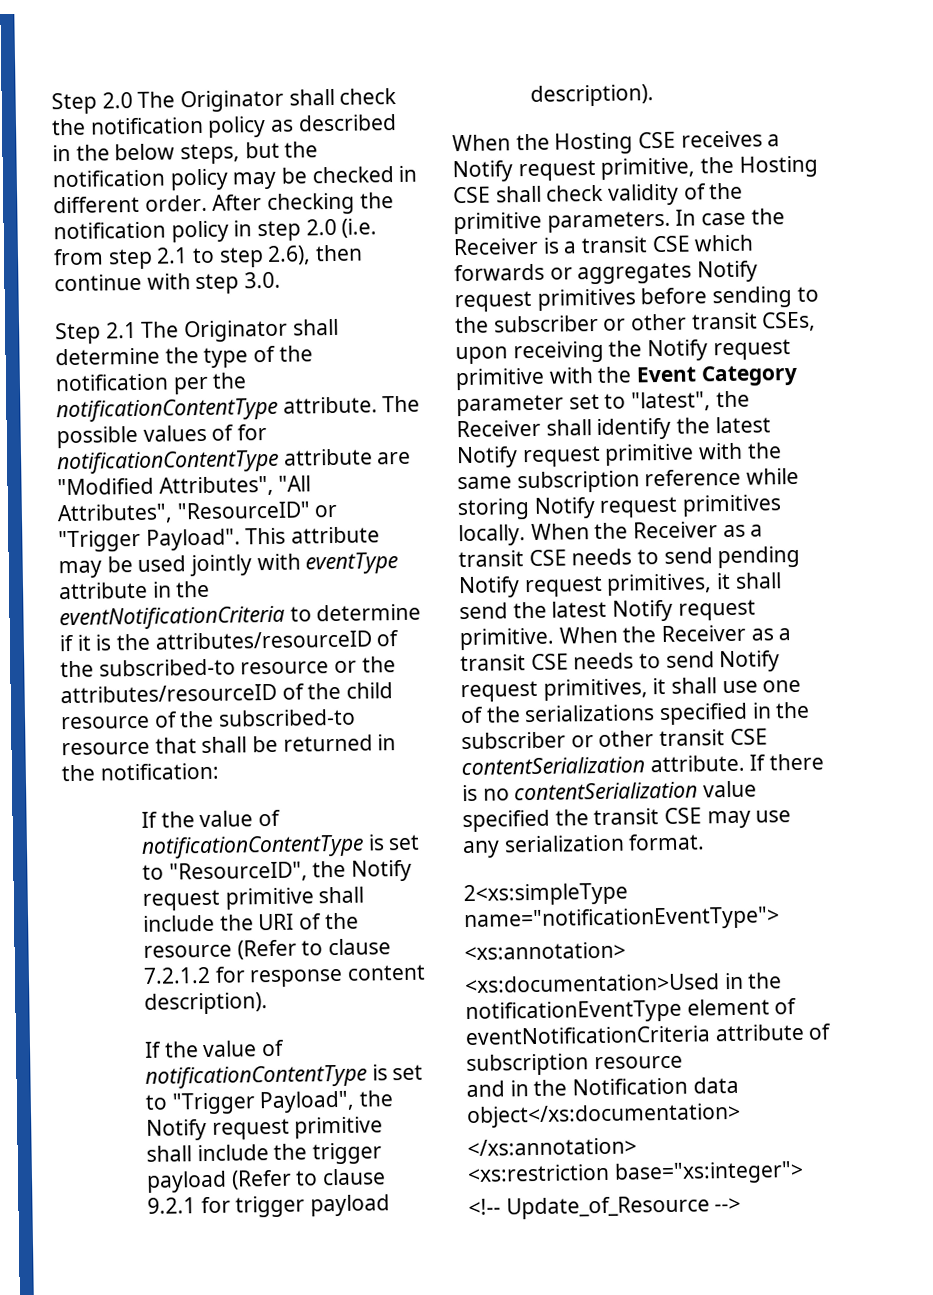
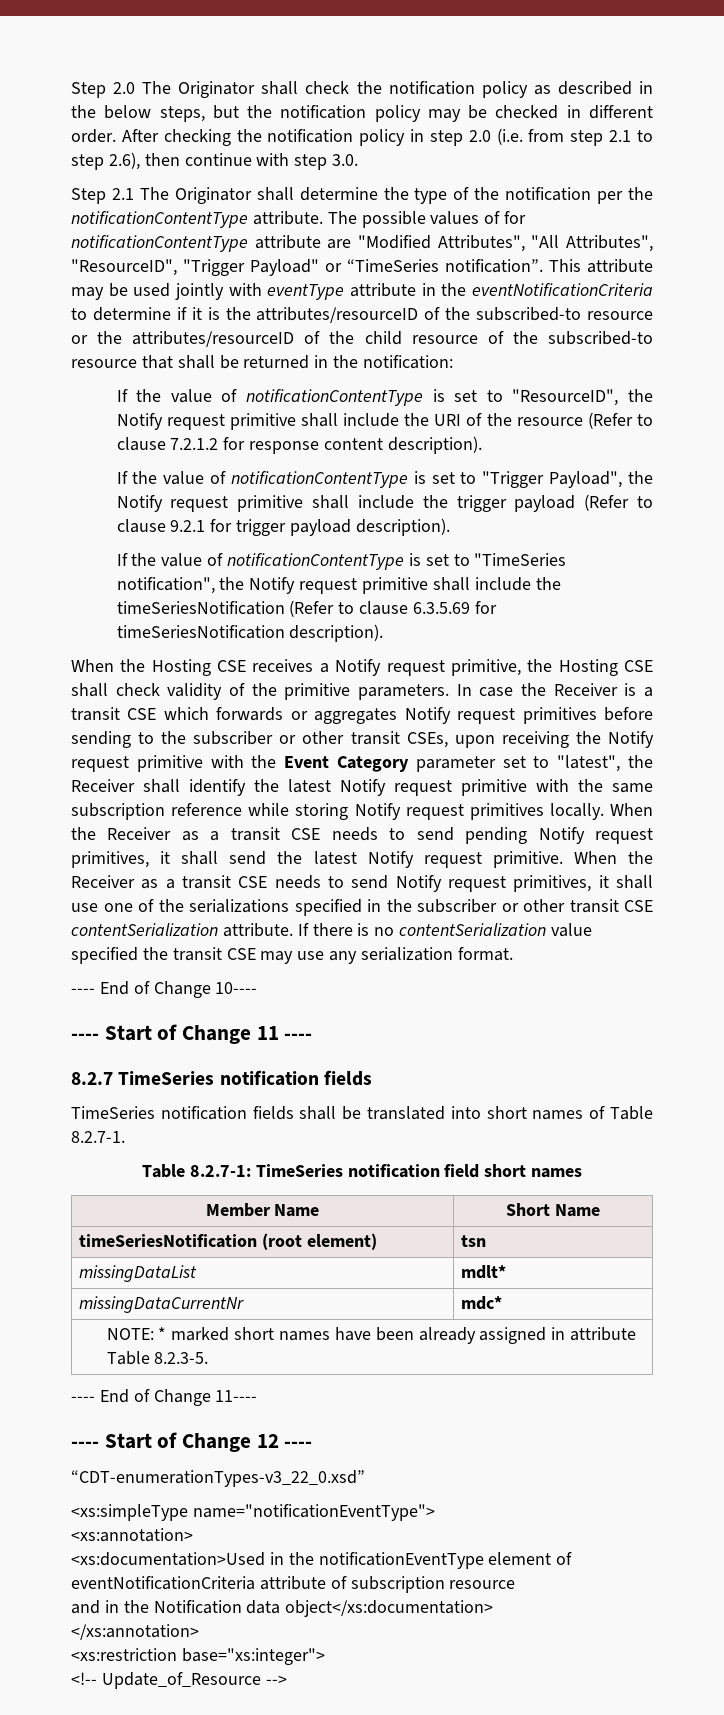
- The possible values of for notificationContentType attribute are "Modified Attributes", "All Attributes", "ResourceID" or "Trigger Payload".
+ The possible values of for notificationContentType attribute are "Modified Attributes", "All Attributes", "ResourceID", "Trigger Payload" or “TimeSeries notification”.
+ If the value of notificationContentType is set to "TimeSeries notification", the Notify request primitive shall include the timeSeriesNotification (Refer to clause 6.3.5.69 for timeSeriesNotification description).
- 2<xs:simpleType name="notificationEventType">
+ ---- End of Change 10----
+ ---- Start of Change 11 ----
+ 8.2.7 TimeSeries notification fields
+ TimeSeries notification fields shall be translated into short names of Table 8.2.7-1.
+ Table 8.2.7-1: TimeSeries notification field short names
+ Member Name | Short Name
+ timeSeriesNotification (root element) | tsn
+ missingDataList | mdlt*
+ missingDataCurrentNr | mdc*
+ NOTE: * marked short names have been already assigned in attribute Table 8.2.3-5.
+ ---- End of Change 11----
+ ---- Start of Change 12 ----
+ “CDT-enumerationTypes-v3_22_0.xsd”
+ <xs:simpleType name="notificationEventType">

